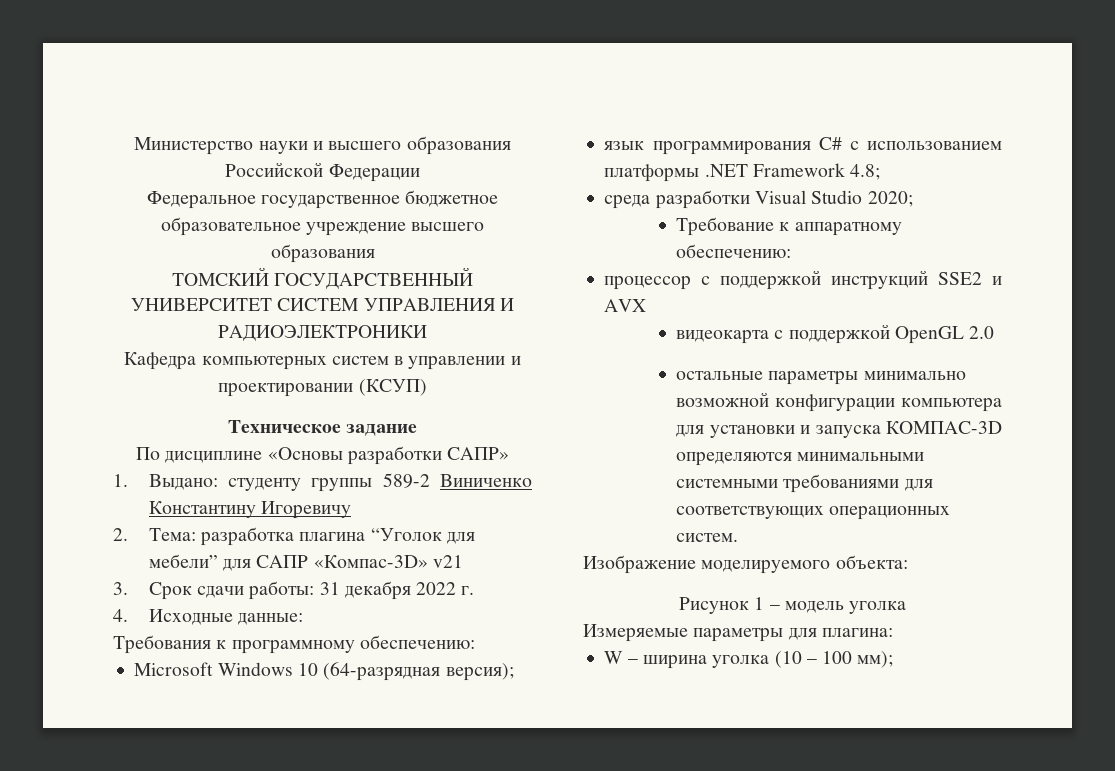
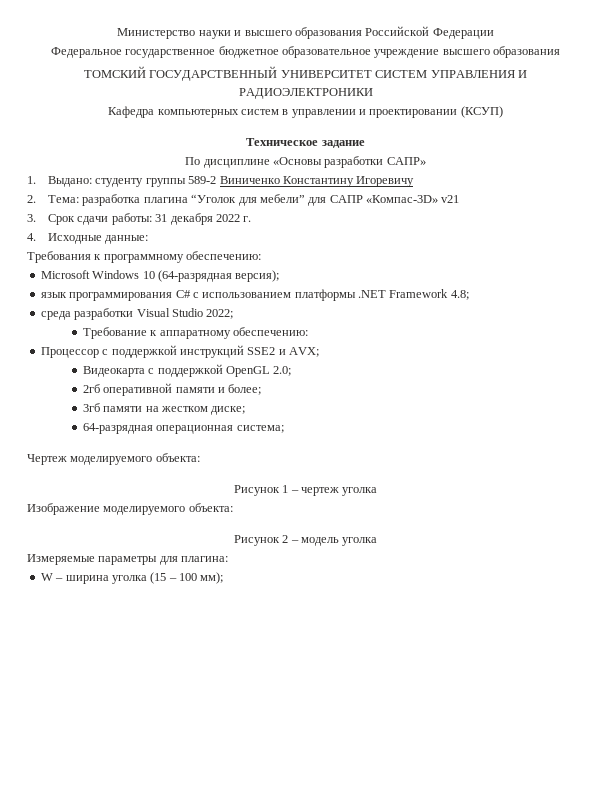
- среда разработки Visual Studio 2020;
+ среда разработки Visual Studio 2022;
- процессор с поддержкой инструкций SSE2 и AVX
- видеокарта с поддержкой OpenGL 2.0
- остальные параметры минимально возможной конфигурации компьютера для установки и запуска КОМПАС-3D определяются минимальными системными требованиями для соответствующих операционных систем.
+ Процессор с поддержкой инструкций SSE2 и AVX;
+ Видеокарта с поддержкой OpenGL 2.0;
+ 2гб оперативной памяти и более;
+ 3гб памяти на жестком диске;
+ 64-разрядная операционная система;
+ Чертеж моделируемого объекта:
+ Рисунок 1 – чертеж уголка
- Рисунок 1 – модель уголка
+ Рисунок 2 – модель уголка
- W – ширина уголка (10 – 100 мм);
+ W – ширина уголка (15 – 100 мм);

